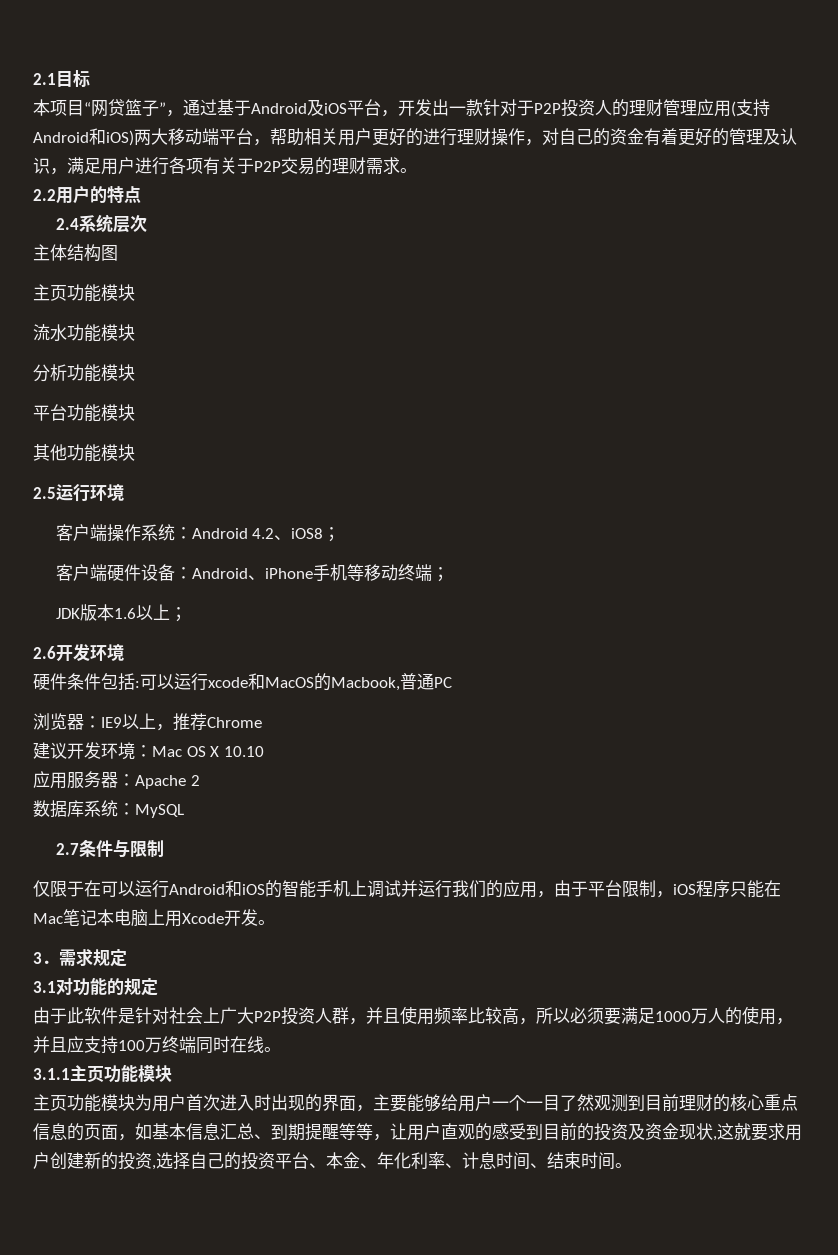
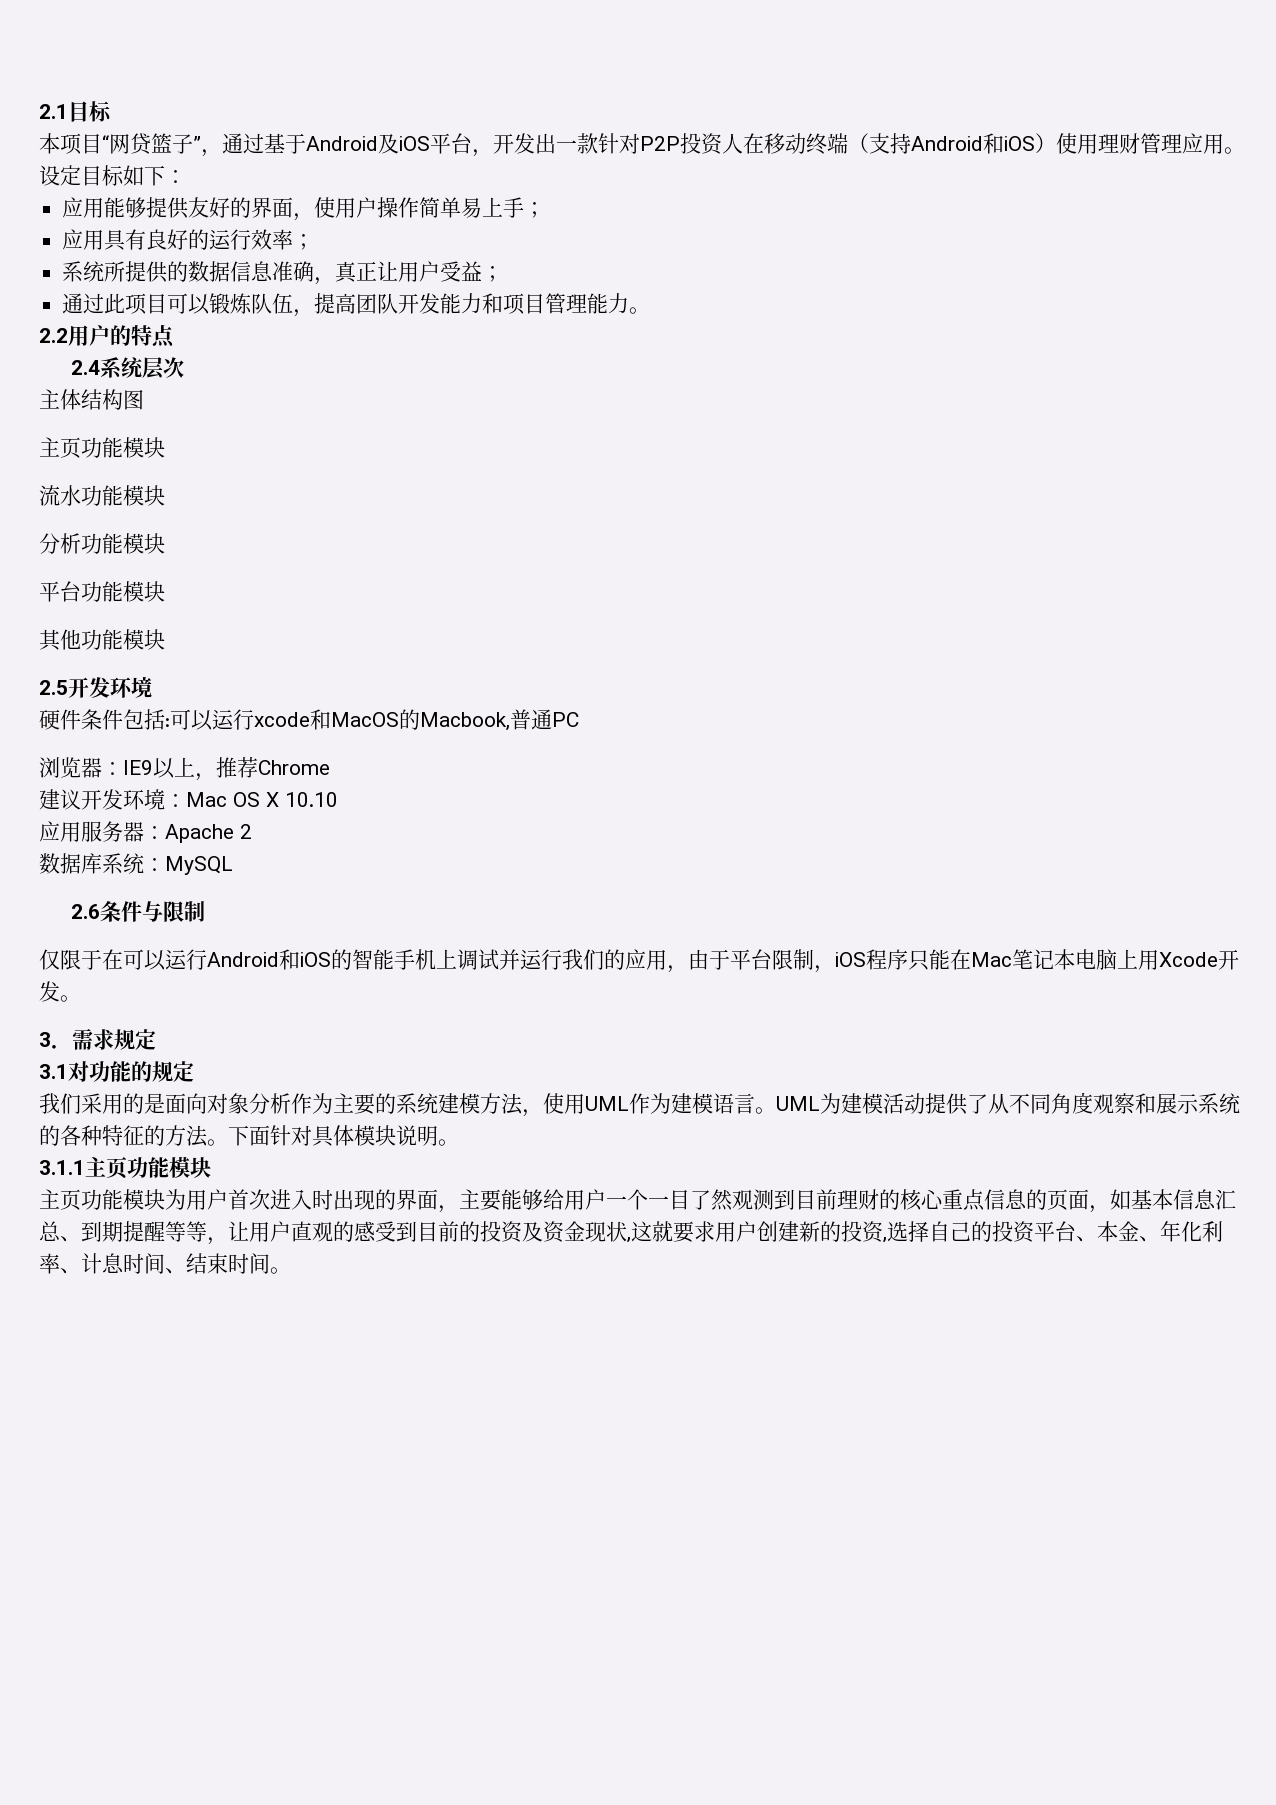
- 本项目“网贷篮子”，通过基于Android及iOS平台，开发出一款针对于P2P投资人的理财管理应用(支持Android和iOS)两大移动端平台，帮助相关用户更好的进行理财操作，对自己的资金有着更好的管理及认识，满足用户进行各项有关于P2P交易的理财需求。
+ 本项目“网贷篮子”，通过基于Android及iOS平台，开发出一款针对P2P投资人在移动终端（支持Android和iOS）使用理财管理应用。设定目标如下：
+ 应用能够提供友好的界面，使用户操作简单易上手；
+ 应用具有良好的运行效率；
+ 系统所提供的数据信息准确，真正让用户受益；
+ 通过此项目可以锻炼队伍，提高团队开发能力和项目管理能力。
- 2.5运行环境
- 客户端操作系统：Android 4.2、iOS8；
- 客户端硬件设备：Android、iPhone手机等移动终端；
- JDK版本1.6以上；
- 2.6开发环境
+ 2.5开发环境
- 2.7条件与限制
+ 2.6条件与限制
- 由于此软件是针对社会上广大P2P投资人群，并且使用频率比较高，所以必须要满足1000万人的使用，并且应支持100万终端同时在线。
+ 我们采用的是面向对象分析作为主要的系统建模方法，使用UML作为建模语言。UML为建模活动提供了从不同角度观察和展示系统的各种特征的方法。下面针对具体模块说明。

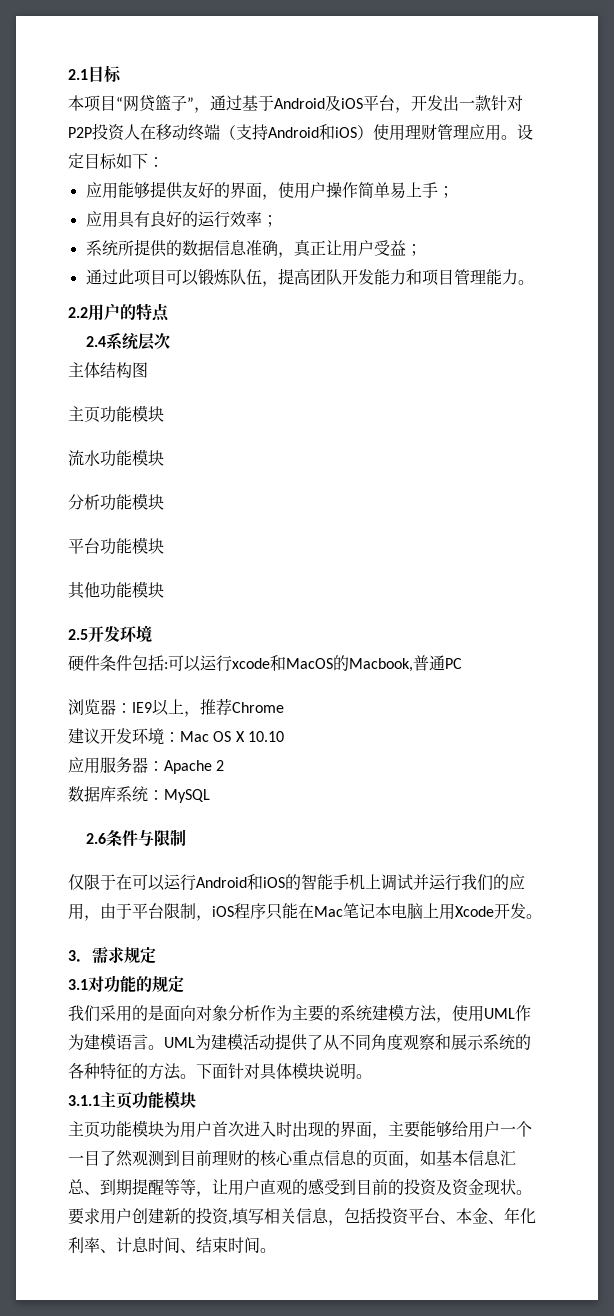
- 主页功能模块为用户首次进入时出现的界面，主要能够给用户一个一目了然观测到目前理财的核心重点信息的页面，如基本信息汇总、到期提醒等等，让用户直观的感受到目前的投资及资金现状,这就要求用户创建新的投资,选择自己的投资平台、本金、年化利率、计息时间、结束时间。
+ 主页功能模块为用户首次进入时出现的界面，主要能够给用户一个一目了然观测到目前理财的核心重点信息的页面，如基本信息汇总、到期提醒等等，让用户直观的感受到目前的投资及资金现状。要求用户创建新的投资,填写相关信息，包括投资平台、本金、年化利率、计息时间、结束时间。

